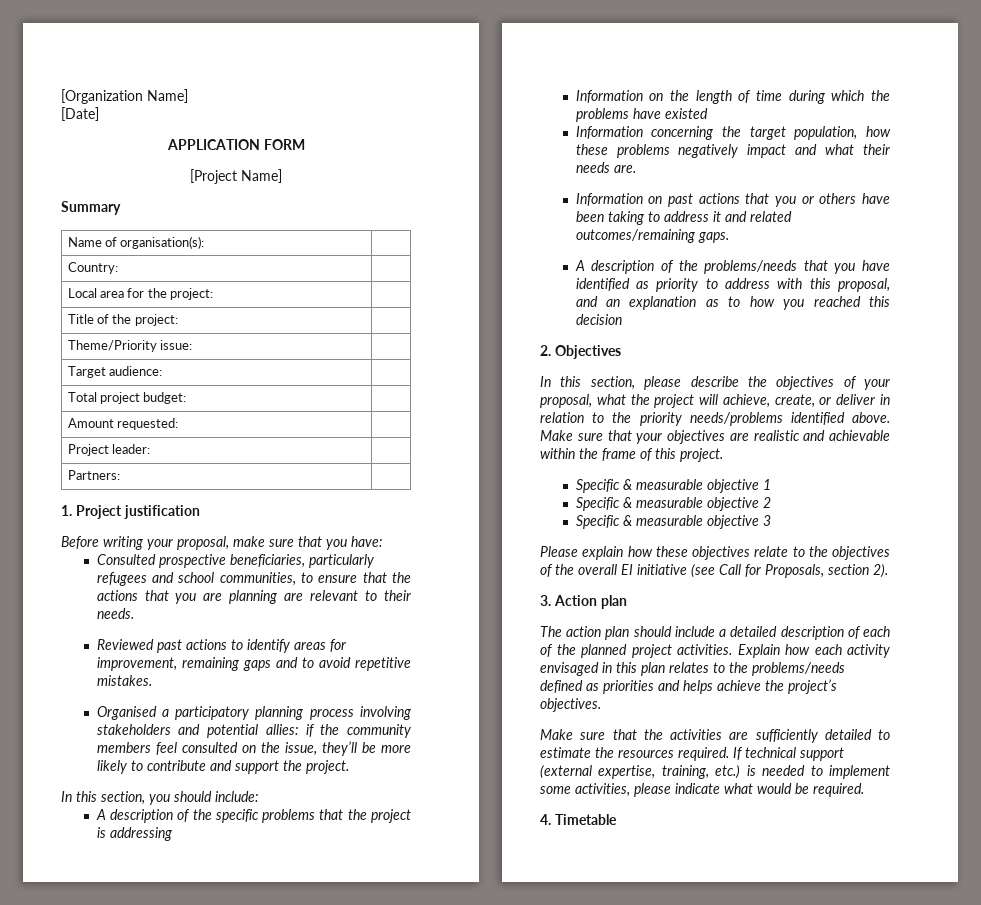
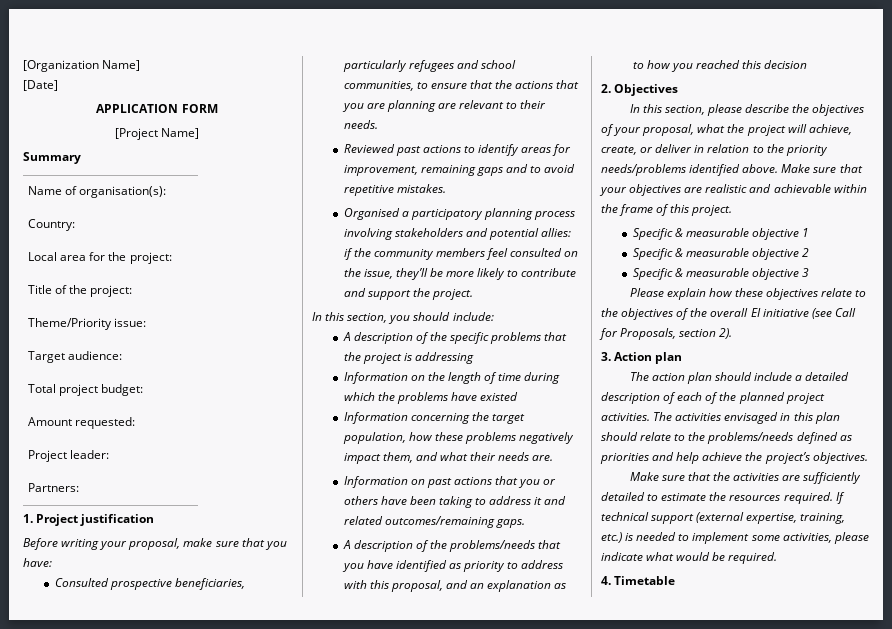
- Information concerning the target population, how these problems negatively impact and what their needs are.
+ Information concerning the target population, how these problems negatively impact them, and what their needs are.
- Explain how each activity envisaged in this plan relates to the problems/needs defined as priorities and helps achieve the project’s objectives.
+ The activities envisaged in this plan should relate to the problems/needs defined as priorities and help achieve the project’s objectives.

